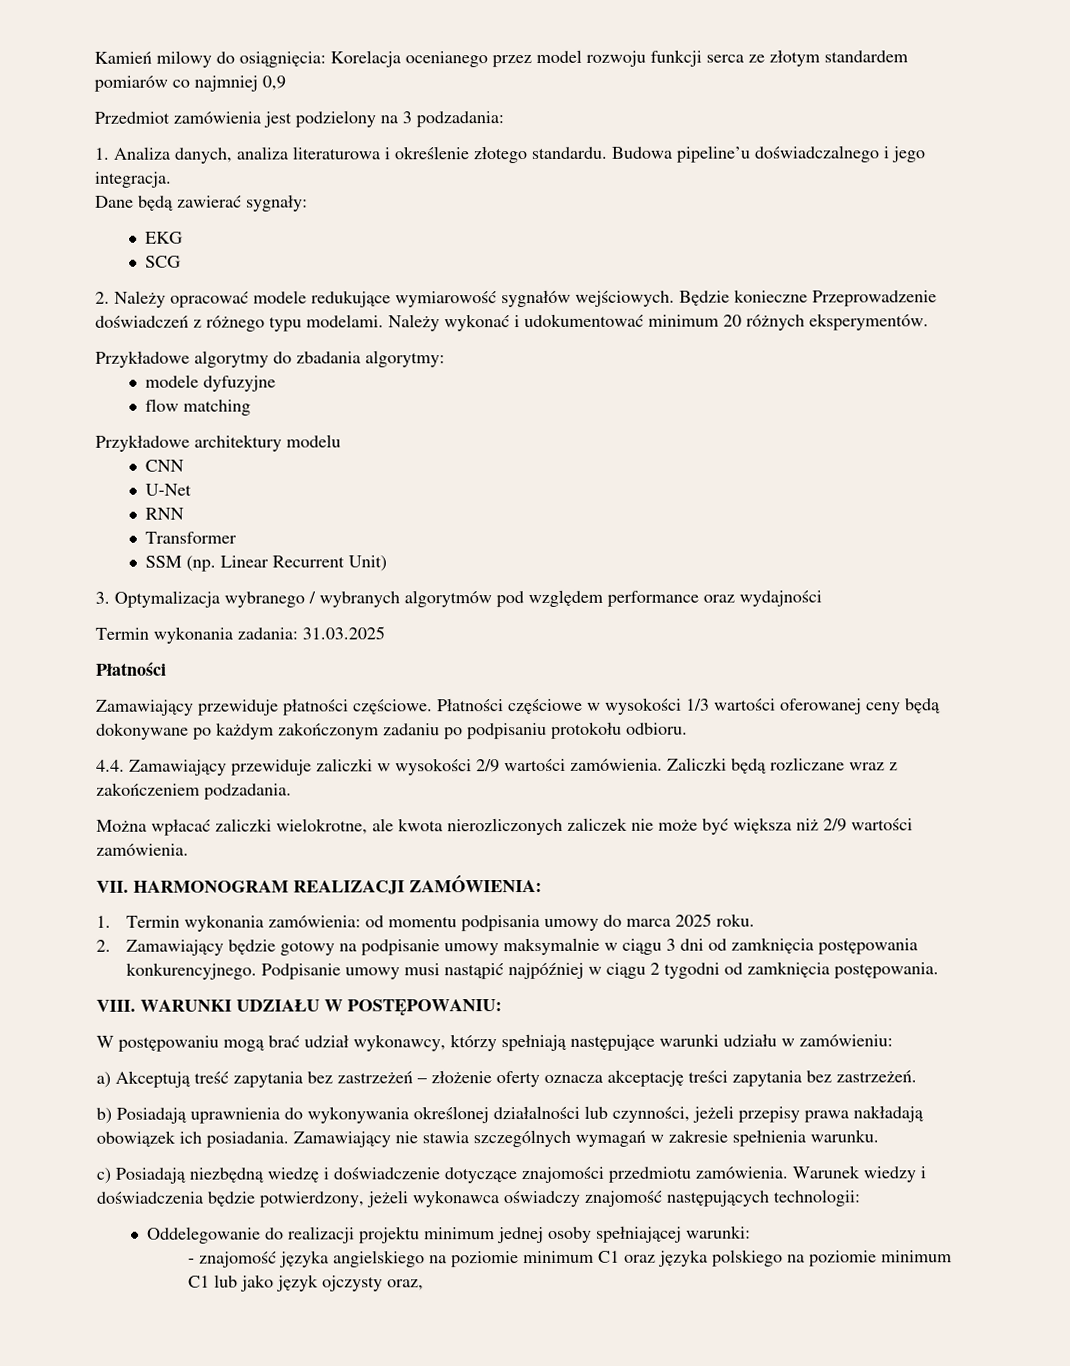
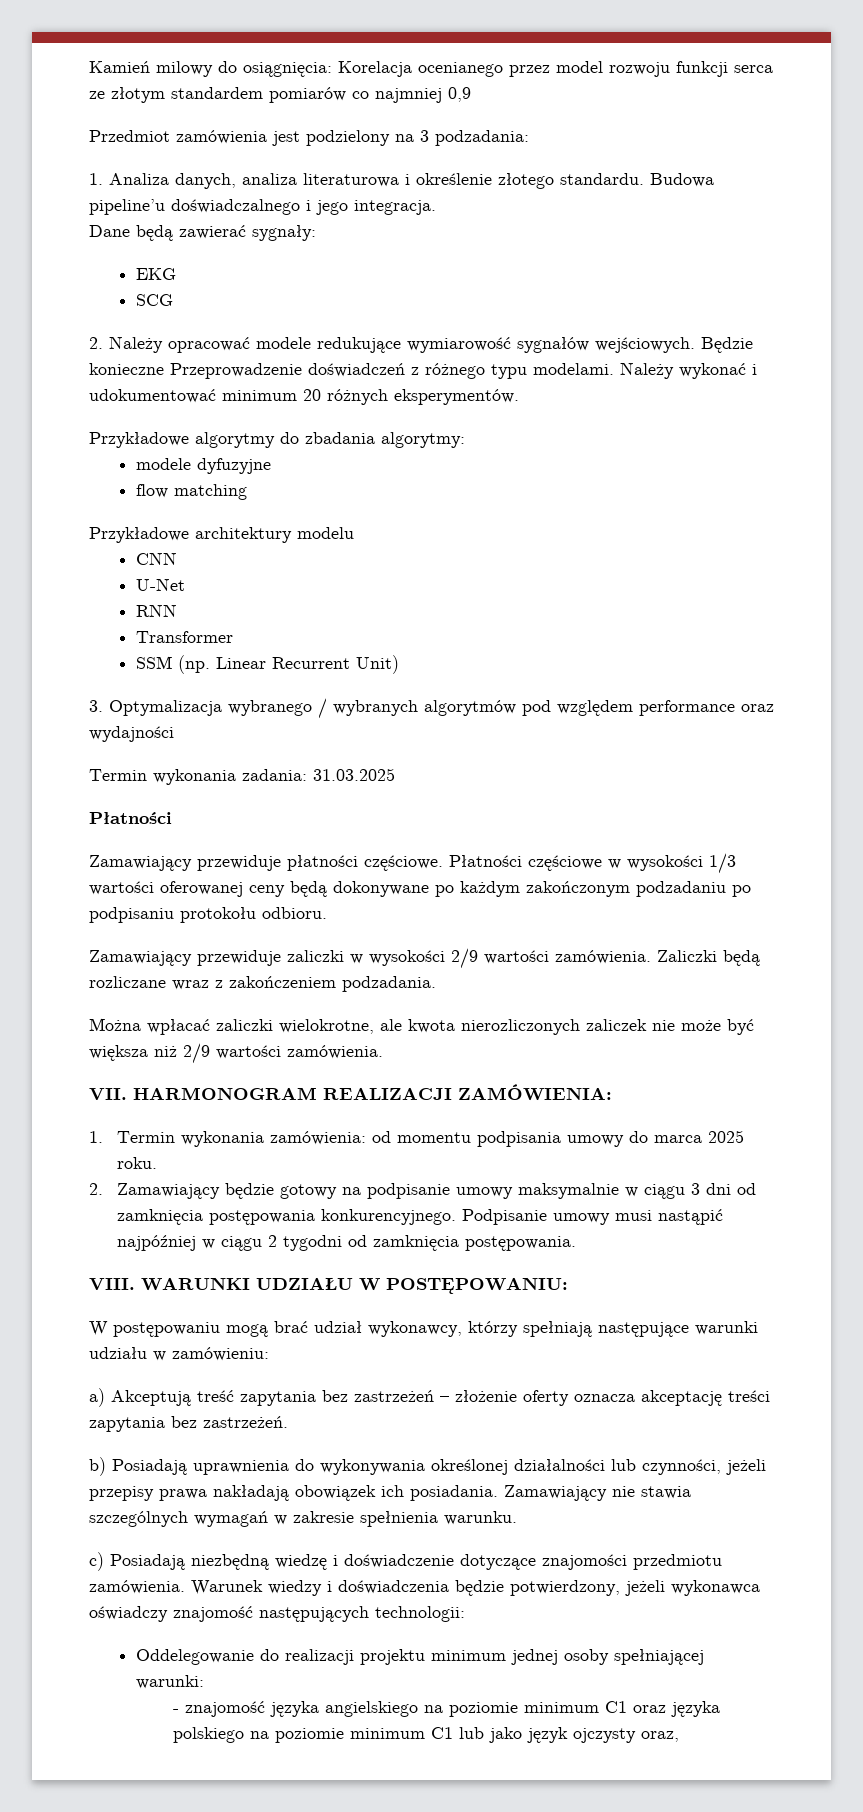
- Płatności częściowe w wysokości 1/3 wartości oferowanej ceny będą dokonywane po każdym zakończonym zadaniu po podpisaniu protokołu odbioru.
+ Płatności częściowe w wysokości 1/3 wartości oferowanej ceny będą dokonywane po każdym zakończonym podzadaniu po podpisaniu protokołu odbioru.
- 4.4. Zamawiający przewiduje zaliczki w wysokości 2/9 wartości zamówienia.
+ Zamawiający przewiduje zaliczki w wysokości 2/9 wartości zamówienia.

